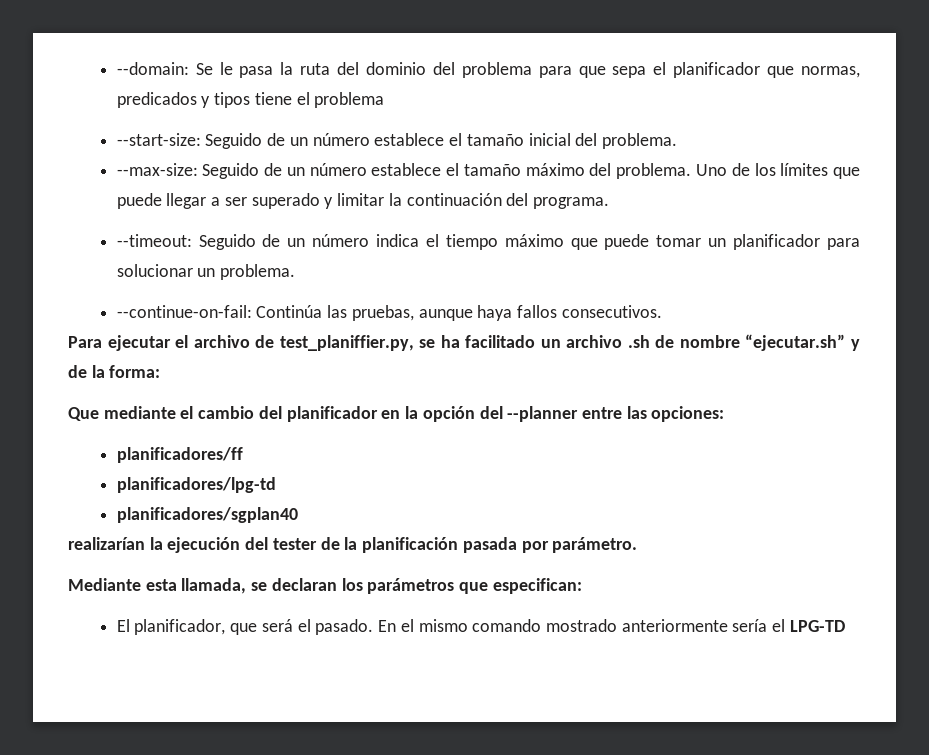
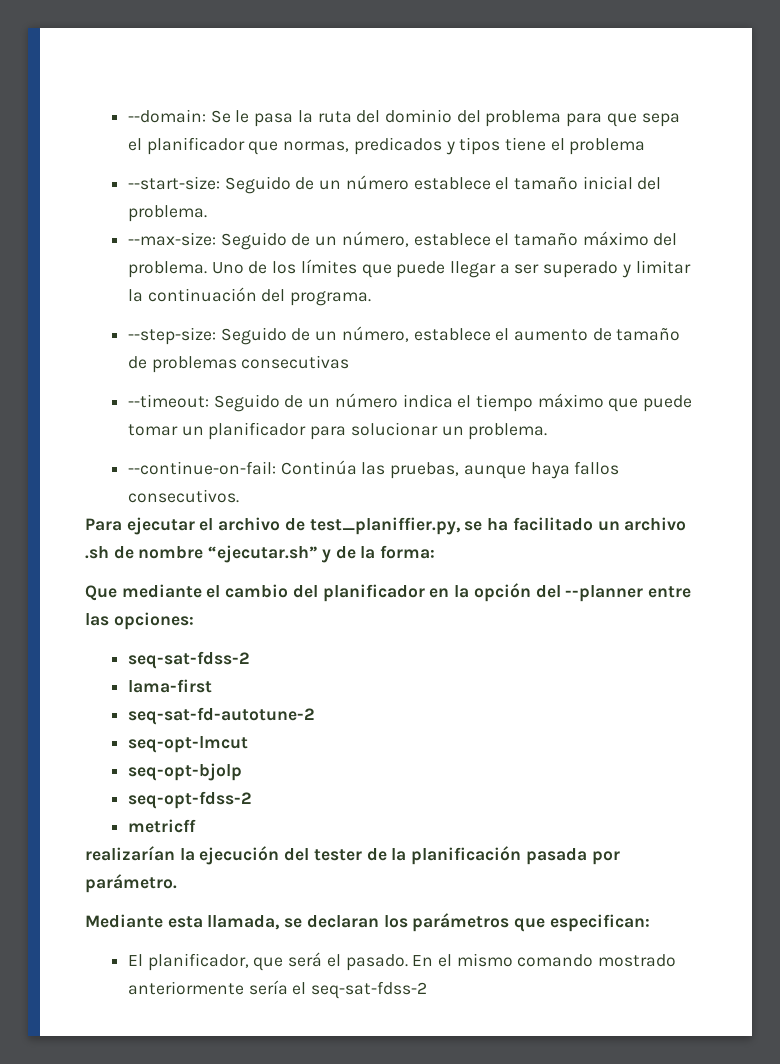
- --max-size: Seguido de un número establece el tamaño máximo del problema.
+ --max-size: Seguido de un número, establece el tamaño máximo del problema.
+ --step-size: Seguido de un número, establece el aumento de tamaño de problemas consecutivas
  Que mediante el cambio del planificador en la opción del --planner entre las opciones:
- planificadores/ff
- planificadores/lpg-td
- planificadores/sgplan40
+ seq-sat-fdss-2
+ lama-first
+ seq-sat-fd-autotune-2
+ seq-opt-lmcut
+ seq-opt-bjolp
+ seq-opt-fdss-2
+ metricff
- En el mismo comando mostrado anteriormente sería el LPG-TD
+ En el mismo comando mostrado anteriormente sería el seq-sat-fdss-2

